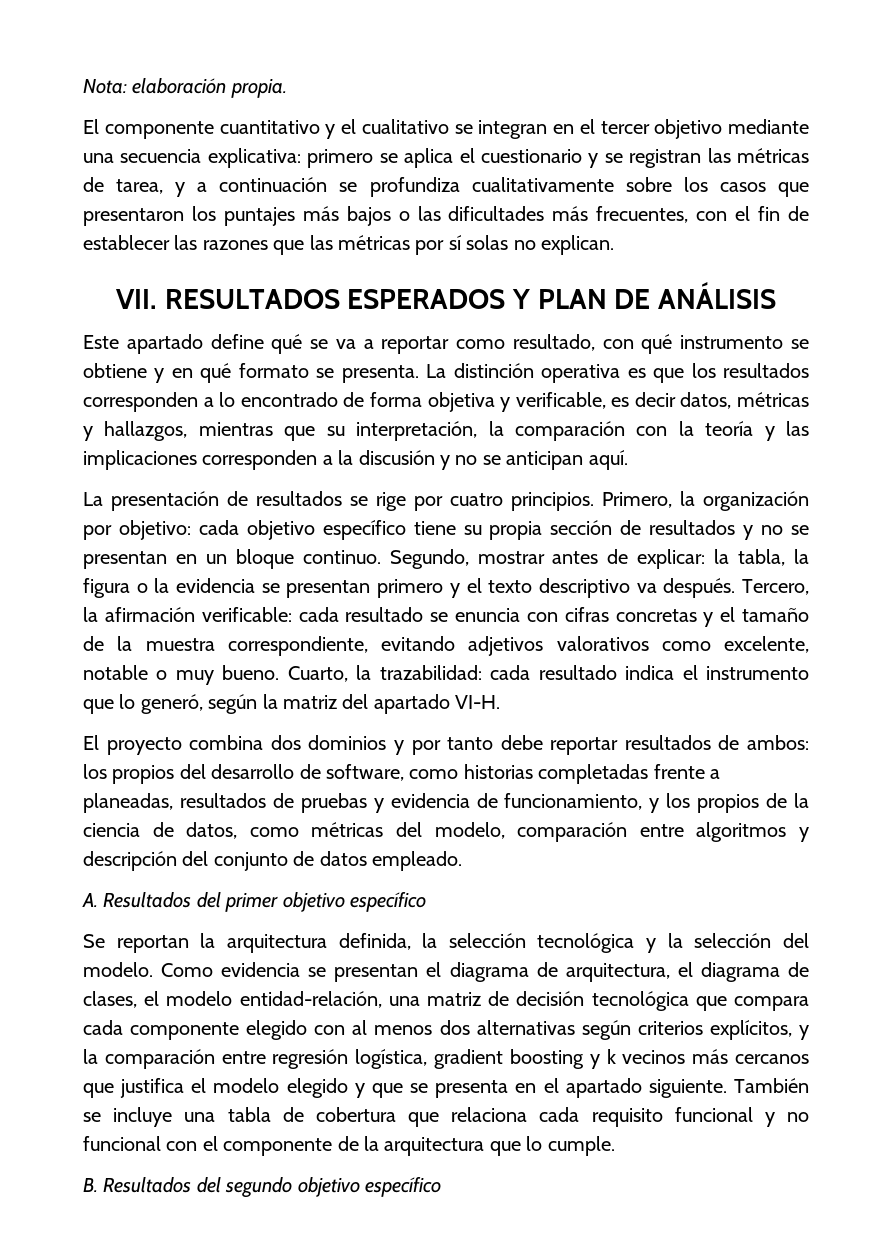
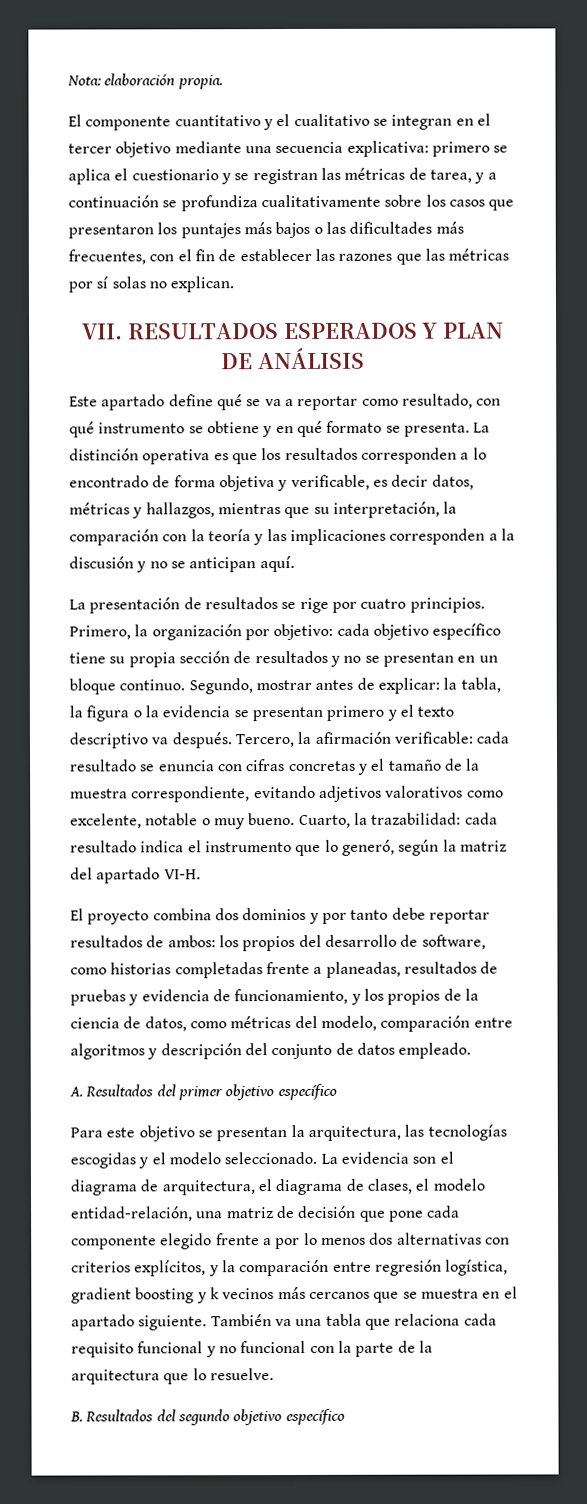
- Se reportan la arquitectura definida, la selección tecnológica y la selección del modelo. Como evidencia se presentan el diagrama de arquitectura, el diagrama de clases, el modelo entidad-relación, una matriz de decisión tecnológica que compara cada componente elegido con al menos dos alternativas según criterios explícitos, y la comparación entre regresión logística, gradient boosting y k vecinos más cercanos que justifica el modelo elegido y que se presenta en el apartado siguiente.
+ Para este objetivo se presentan la arquitectura, las tecnologías escogidas y el modelo seleccionado. La evidencia son el diagrama de arquitectura, el diagrama de clases, el modelo entidad-relación, una matriz de decisión que pone cada componente elegido frente a por lo menos dos alternativas con criterios explícitos, y la comparación entre regresión logística, gradient boosting y k vecinos más cercanos que se muestra en el apartado siguiente.
- También se incluye una tabla de cobertura que relaciona cada requisito funcional y no funcional con el componente de la arquitectura que lo cumple.
+ También va una tabla que relaciona cada requisito funcional y no funcional con la parte de la arquitectura que lo resuelve.

